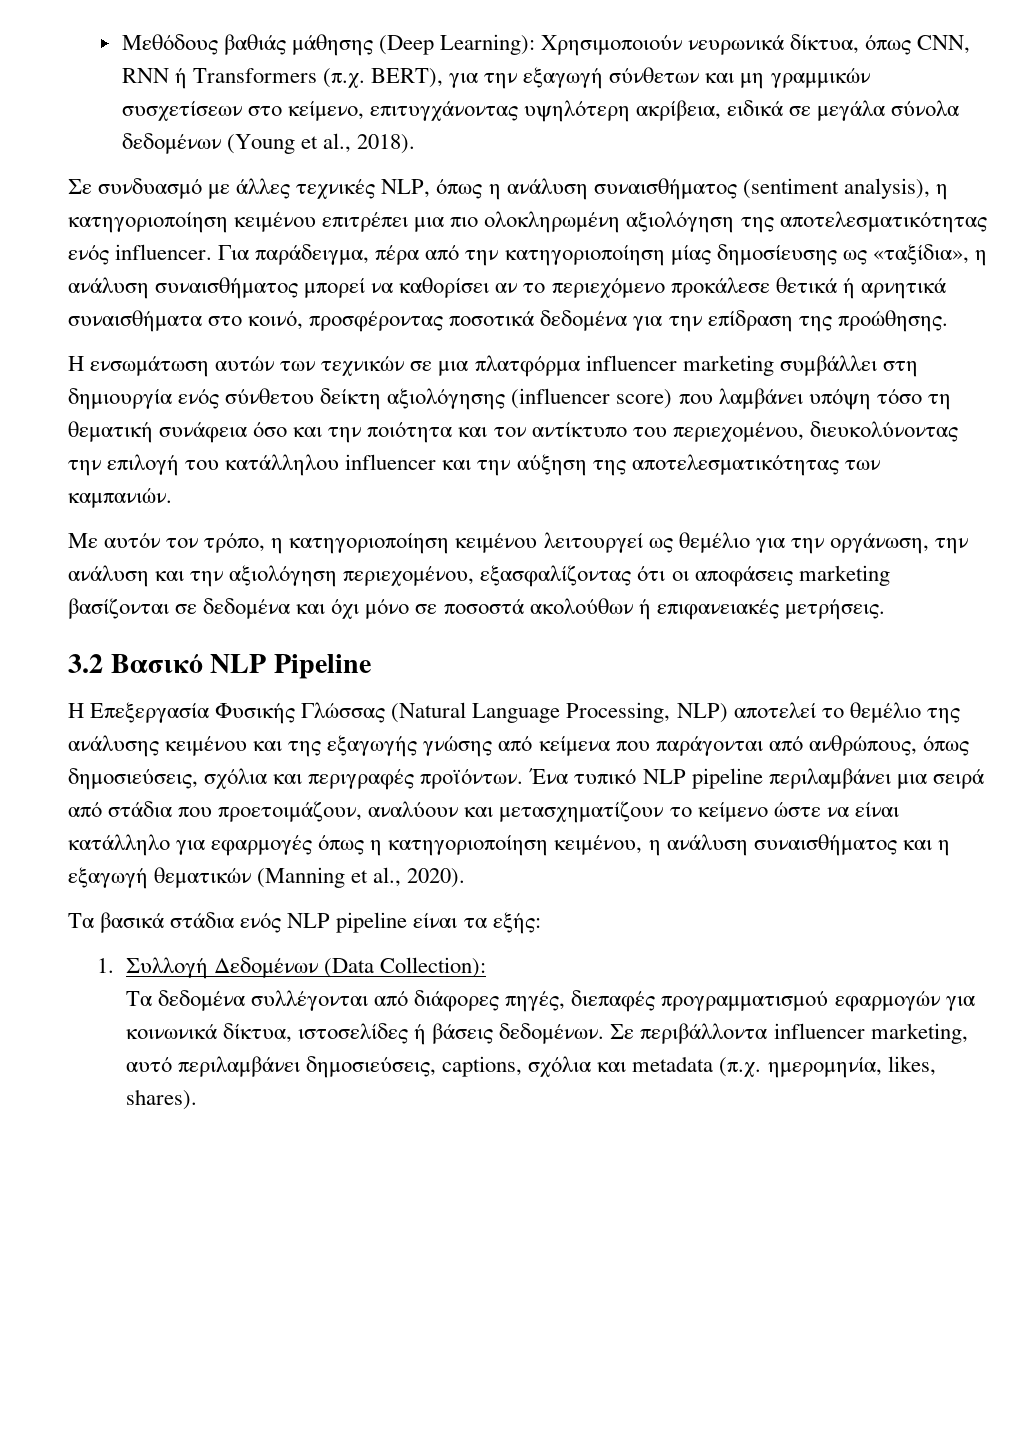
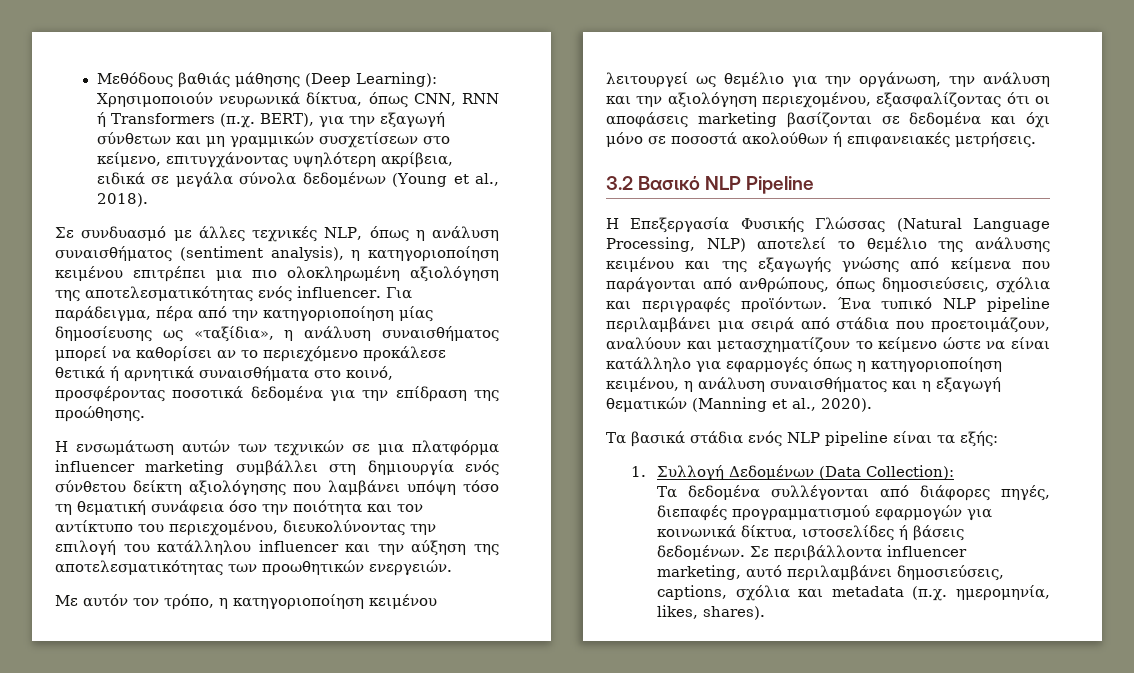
- Η ενσωμάτωση αυτών των τεχνικών σε μια πλατφόρμα influencer marketing συμβάλλει στη δημιουργία ενός σύνθετου δείκτη αξιολόγησης (influencer score) που λαμβάνει υπόψη τόσο τη θεματική συνάφεια όσο και την ποιότητα και τον αντίκτυπο του περιεχομένου, διευκολύνοντας την επιλογή του κατάλληλου influencer και την αύξηση της αποτελεσματικότητας των καμπανιών.
+ Η ενσωμάτωση αυτών των τεχνικών σε μια πλατφόρμα influencer marketing συμβάλλει στη δημιουργία ενός σύνθετου δείκτη αξιολόγησης που λαμβάνει υπόψη τόσο τη θεματική συνάφεια όσο την ποιότητα και τον αντίκτυπο του περιεχομένου, διευκολύνοντας την επιλογή του κατάλληλου influencer και την αύξηση της αποτελεσματικότητας των προωθητικών ενεργειών.

